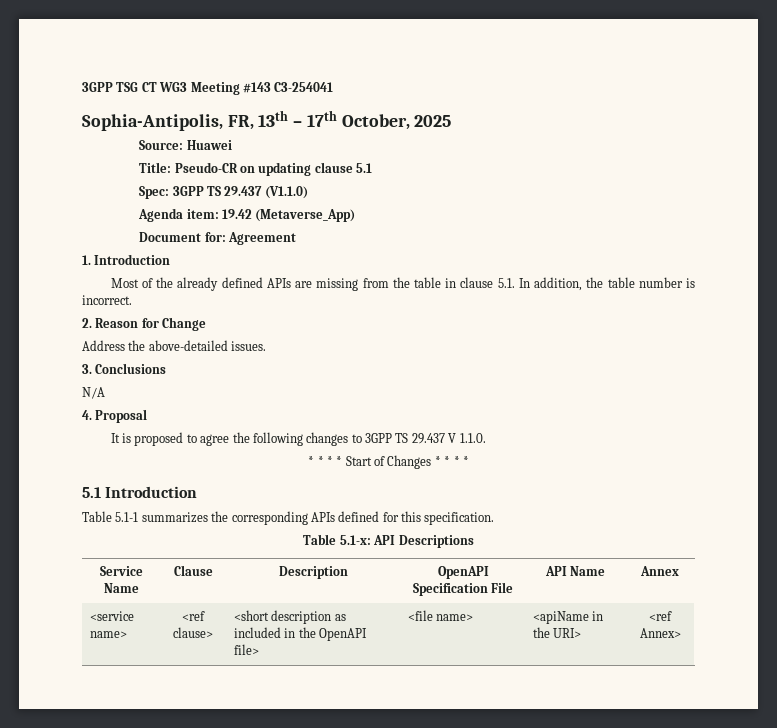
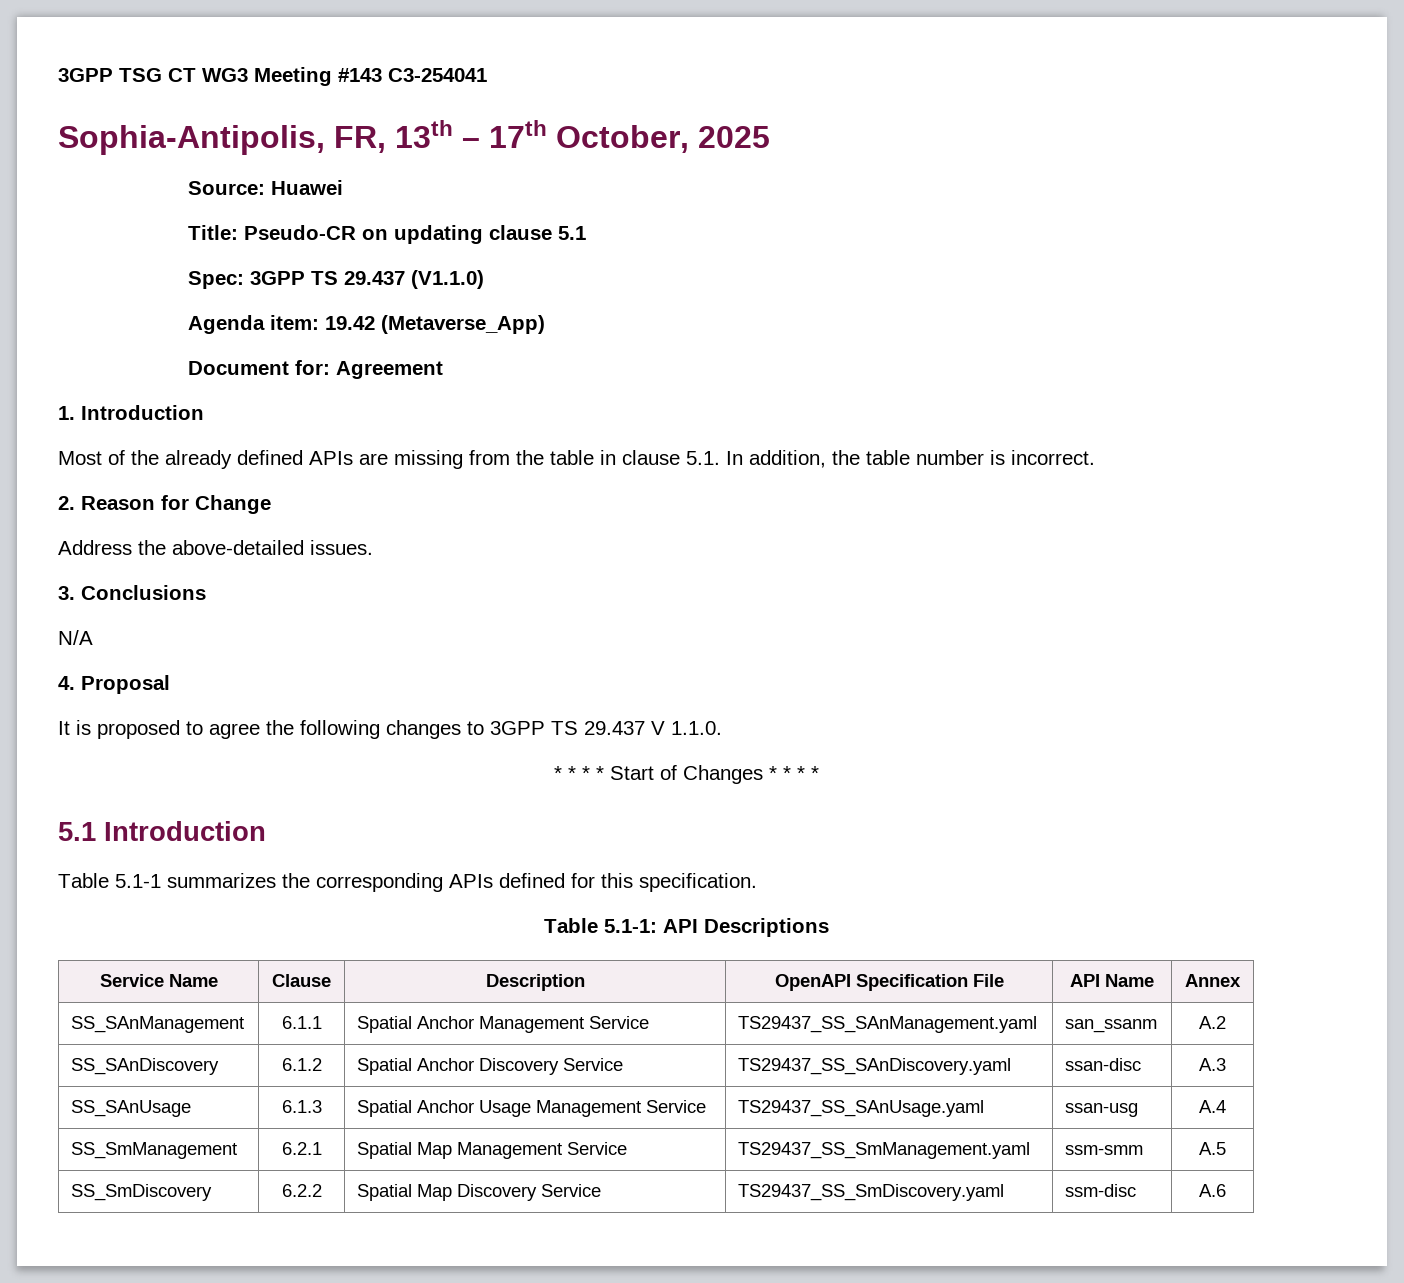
- Table 5.1-x: API Descriptions
+ Table 5.1-1: API Descriptions
- <service name> | <ref clause> | <short description as included in the OpenAPI file> | <file name> | <apiName in the URI> | <ref Annex>
+ SS_SAnManagement | 6.1.1 | Spatial Anchor Management Service | TS29437_SS_SAnManagement.yaml | san_ssanm | A.2
+ SS_SAnDiscovery | 6.1.2 | Spatial Anchor Discovery Service | TS29437_SS_SAnDiscovery.yaml | ssan-disc | A.3
+ SS_SAnUsage | 6.1.3 | Spatial Anchor Usage Management Service | TS29437_SS_SAnUsage.yaml | ssan-usg | A.4
+ SS_SmManagement | 6.2.1 | Spatial Map Management Service | TS29437_SS_SmManagement.yaml | ssm-smm | A.5
+ SS_SmDiscovery | 6.2.2 | Spatial Map Discovery Service | TS29437_SS_SmDiscovery.yaml | ssm-disc | A.6

